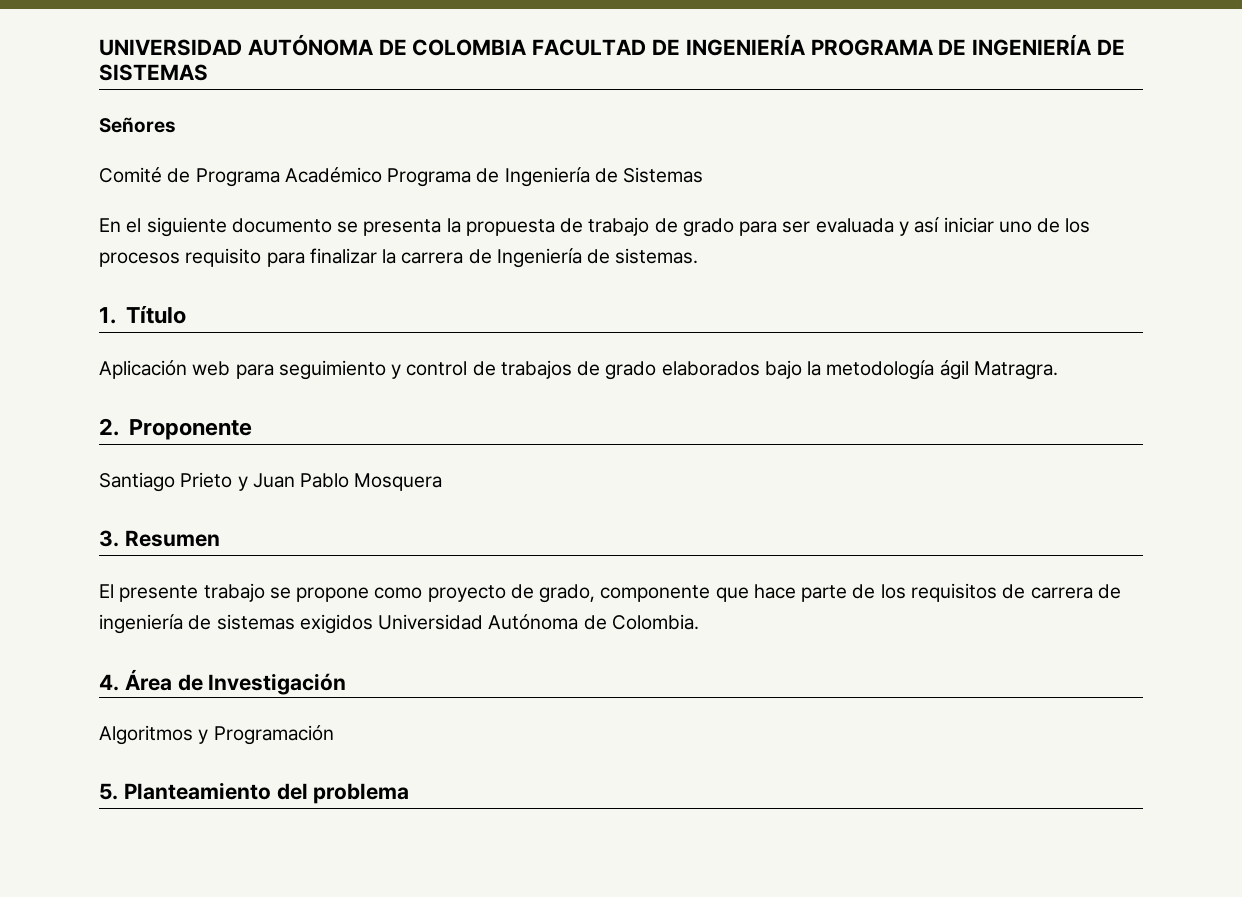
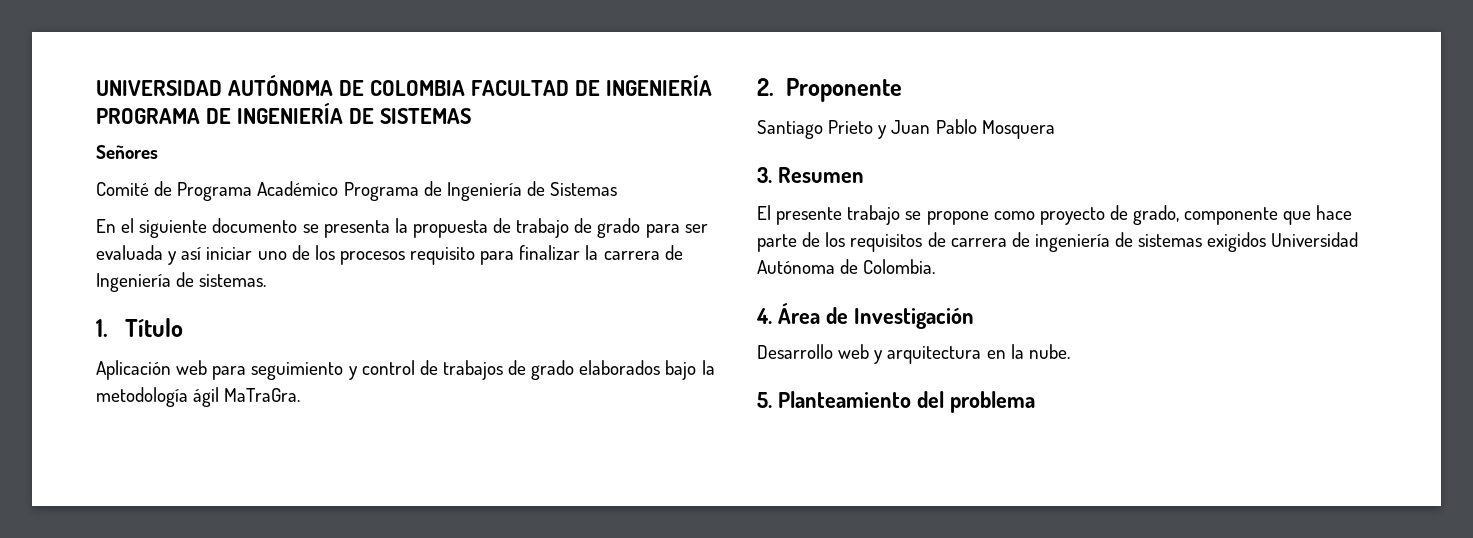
- Aplicación web para seguimiento y control de trabajos de grado elaborados bajo la metodología ágil Matragra.
+ Aplicación web para seguimiento y control de trabajos de grado elaborados bajo la metodología ágil MaTraGra.
- Algoritmos y Programación
+ Desarrollo web y arquitectura en la nube.

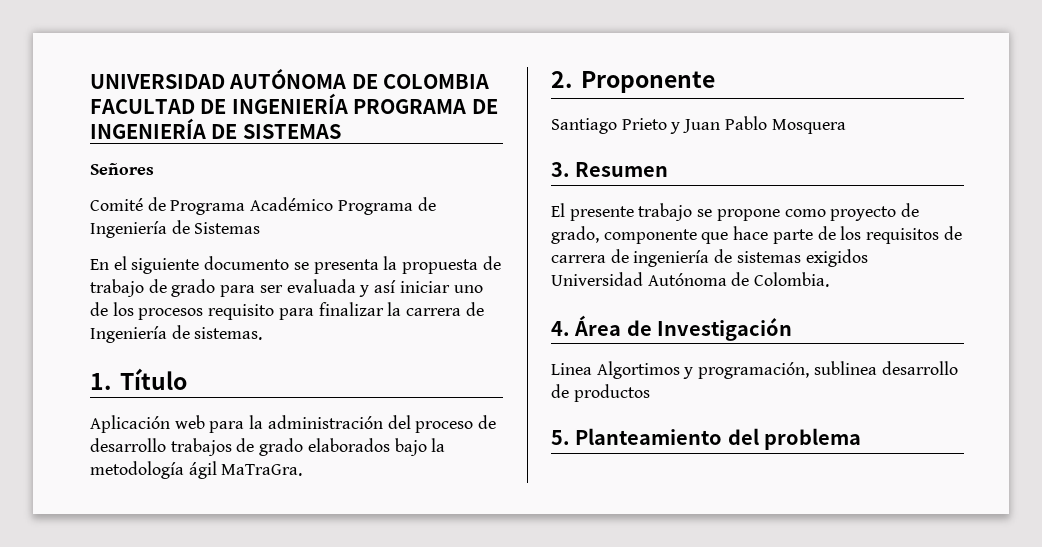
- Aplicación web para seguimiento y control de trabajos de grado elaborados bajo la metodología ágil MaTraGra.
+ Aplicación web para la administración del proceso de desarrollo trabajos de grado elaborados bajo la metodología ágil MaTraGra.
- Desarrollo web y arquitectura en la nube.
+ Linea Algortimos y programación, sublinea desarrollo de productos

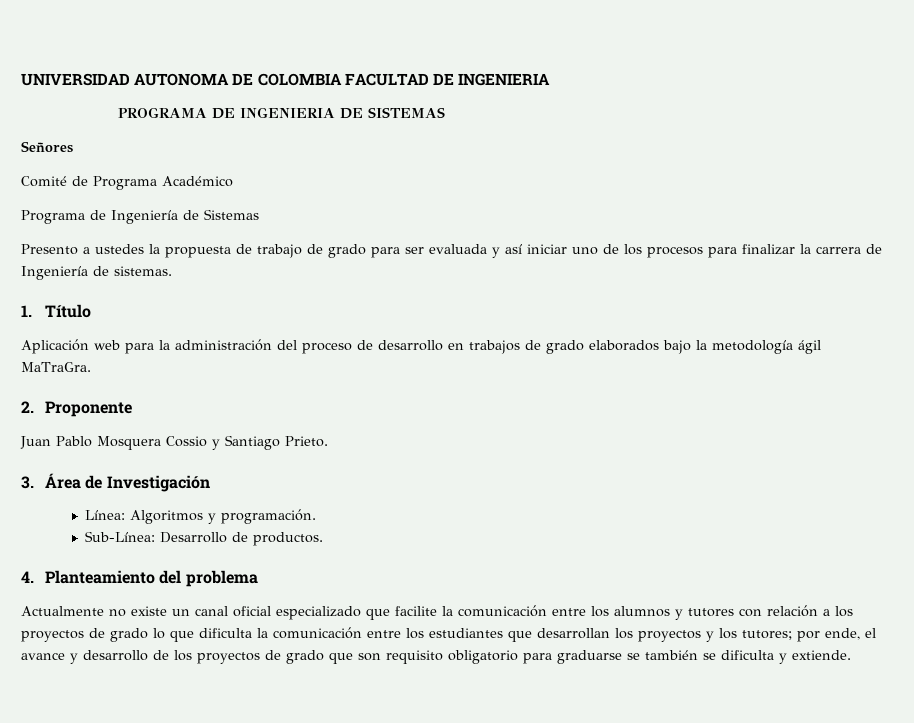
- UNIVERSIDAD AUTÓNOMA DE COLOMBIA FACULTAD DE INGENIERÍA PROGRAMA DE INGENIERÍA DE SISTEMAS
+ UNIVERSIDAD AUTONOMA DE COLOMBIA FACULTAD DE INGENIERIA
+ PROGRAMA DE INGENIERIA DE SISTEMAS
- Comité de Programa Académico Programa de Ingeniería de Sistemas
+ Comité de Programa Académico
+ Programa de Ingeniería de Sistemas
- En el siguiente documento se presenta la propuesta de trabajo de grado para ser evaluada y así iniciar uno de los procesos requisito para finalizar la carrera de Ingeniería de sistemas.
+ Presento a ustedes la propuesta de trabajo de grado para ser evaluada y así iniciar uno de los procesos para finalizar la carrera de Ingeniería de sistemas.
- Aplicación web para la administración del proceso de desarrollo trabajos de grado elaborados bajo la metodología ágil MaTraGra.
+ Aplicación web para la administración del proceso de desarrollo en trabajos de grado elaborados bajo la metodología ágil MaTraGra.
- Santiago Prieto y Juan Pablo Mosquera
- 3. Resumen
- El presente trabajo se propone como proyecto de grado, componente que hace parte de los requisitos de carrera de ingeniería de sistemas exigidos Universidad Autónoma de Colombia.
- 4. Área de Investigación
- Linea Algortimos y programación, sublinea desarrollo de productos
- 5. Planteamiento del problema
+ Juan Pablo Mosquera Cossio y Santiago Prieto.
+ 3. Área de Investigación
+ Línea: Algoritmos y programación.
+ Sub-Línea: Desarrollo de productos.
+ 4. Planteamiento del problema
+ Actualmente no existe un canal oficial especializado que facilite la comunicación entre los alumnos y tutores con relación a los proyectos de grado lo que dificulta la comunicación entre los estudiantes que desarrollan los proyectos y los tutores; por ende, el avance y desarrollo de los proyectos de grado que son requisito obligatorio para graduarse se también se dificulta y extiende.

